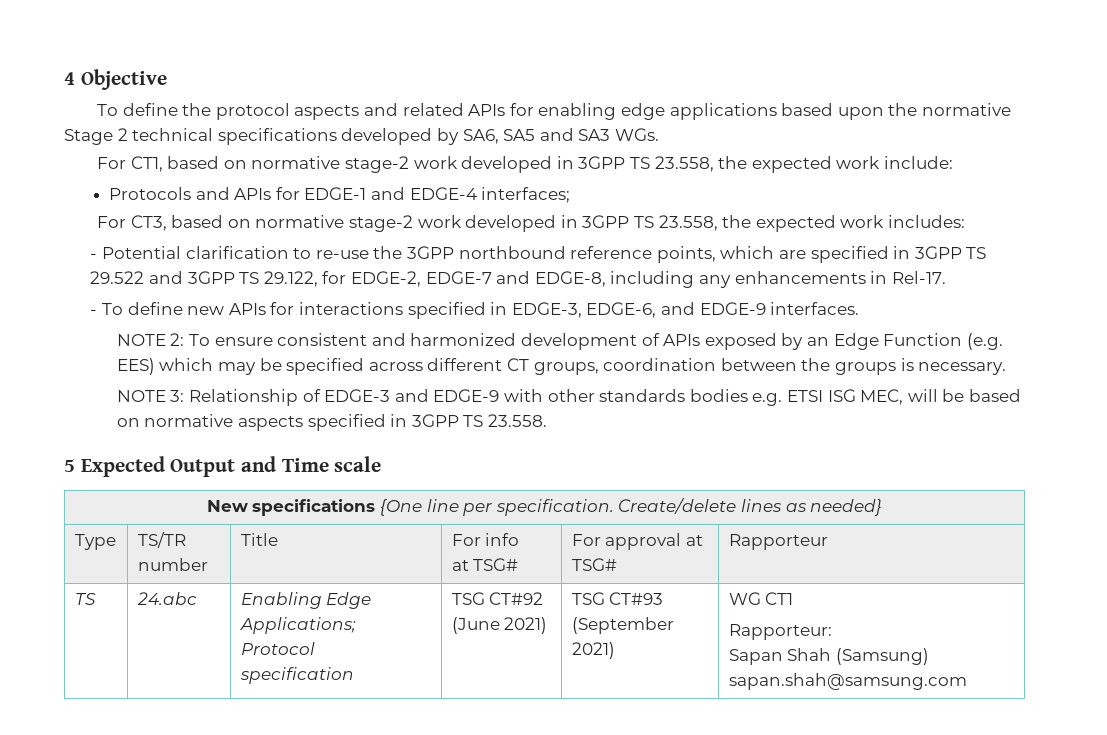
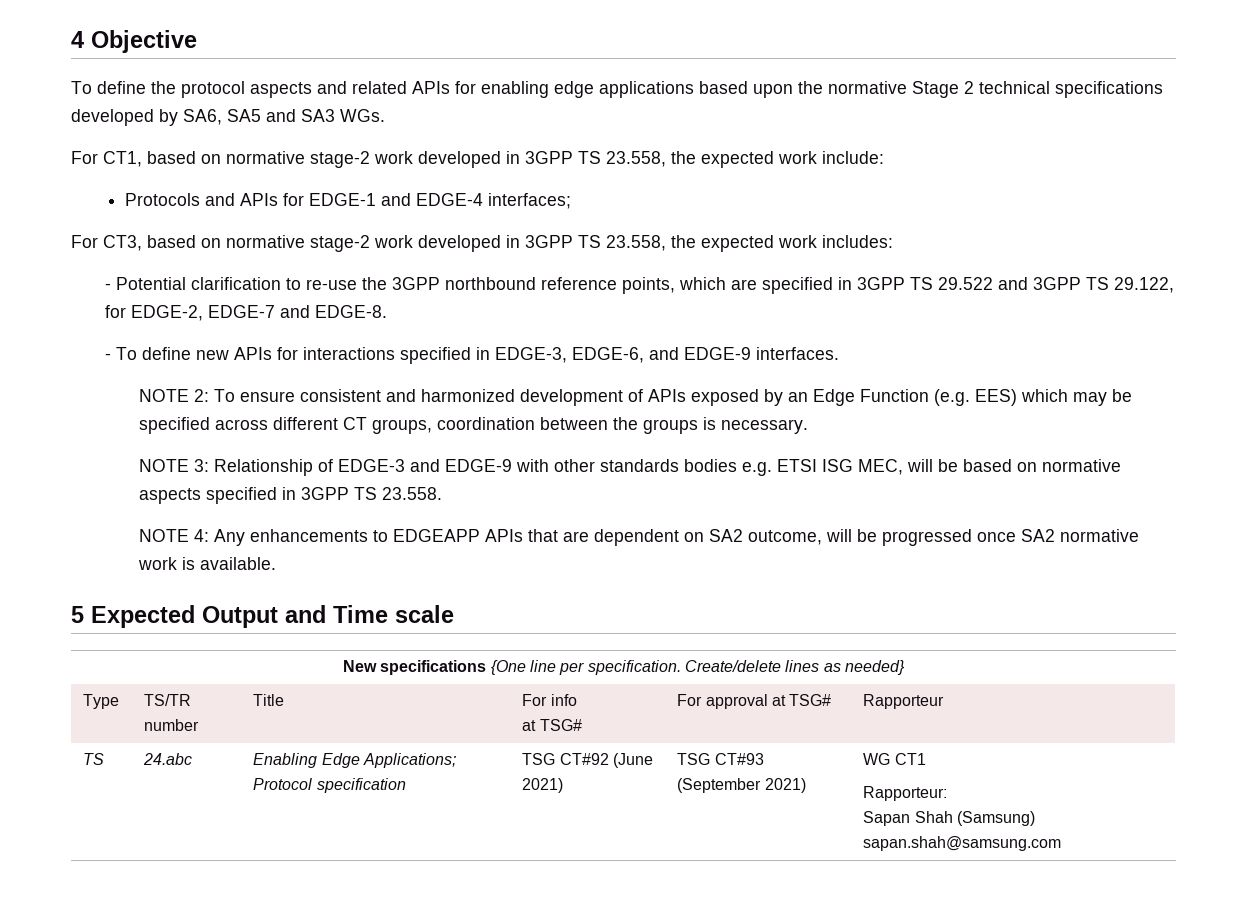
- - Potential clarification to re-use the 3GPP northbound reference points, which are specified in 3GPP TS 29.522 and 3GPP TS 29.122, for EDGE-2, EDGE-7 and EDGE-8, including any enhancements in Rel-17.
+ - Potential clarification to re-use the 3GPP northbound reference points, which are specified in 3GPP TS 29.522 and 3GPP TS 29.122, for EDGE-2, EDGE-7 and EDGE-8.
+ NOTE 4: Any enhancements to EDGEAPP APIs that are dependent on SA2 outcome, will be progressed once SA2 normative work is available.

